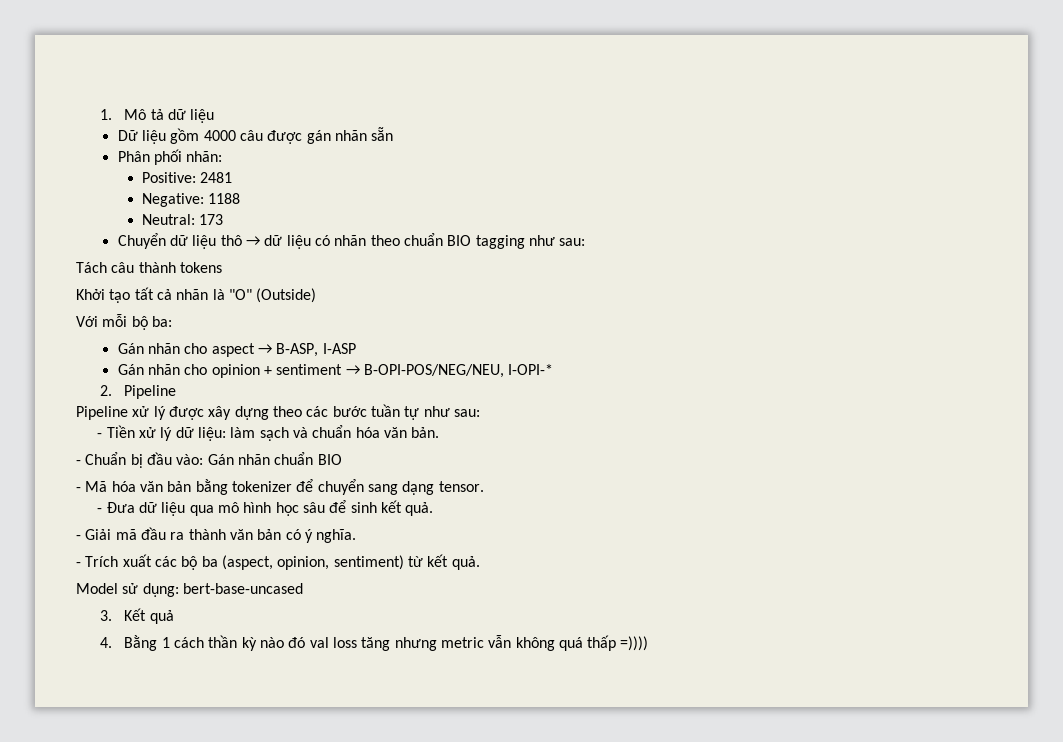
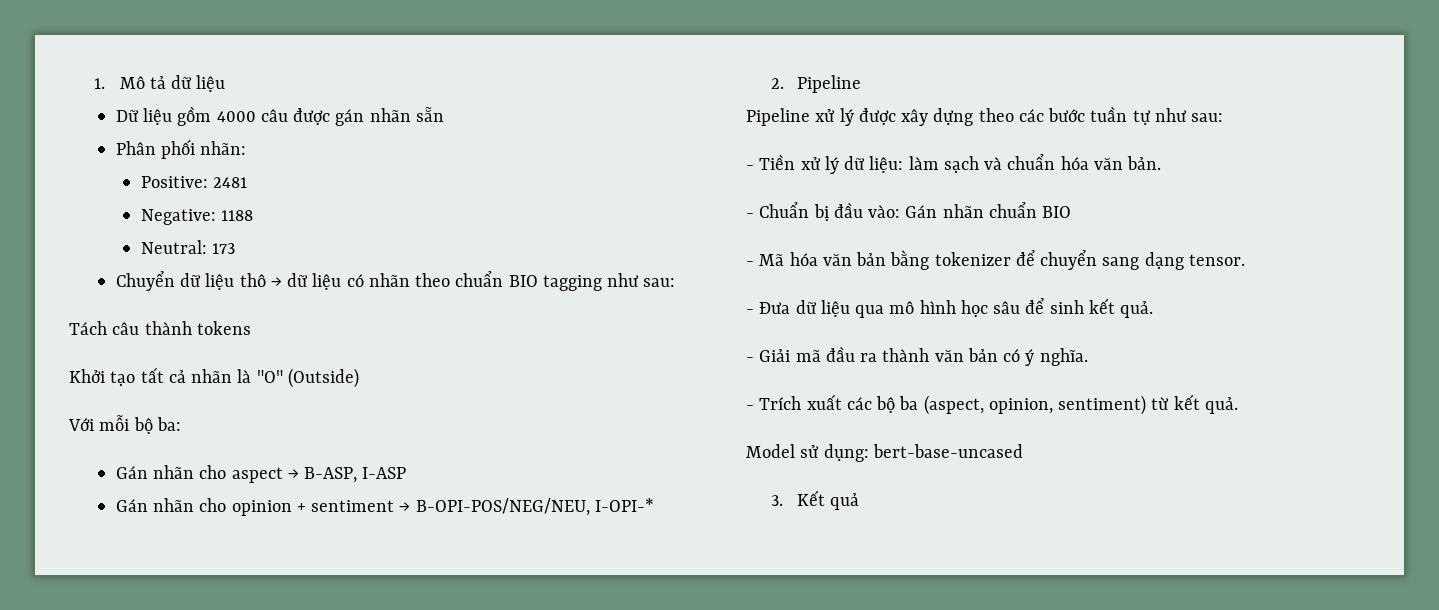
- 4. Bằng 1 cách thần kỳ nào đó val loss tăng nhưng metric vẫn không quá thấp =))))

